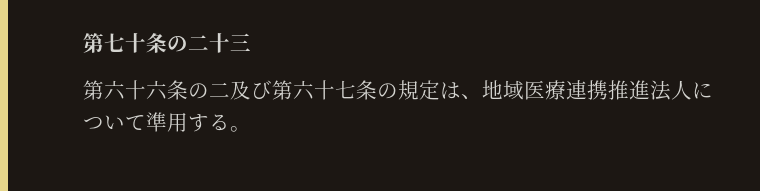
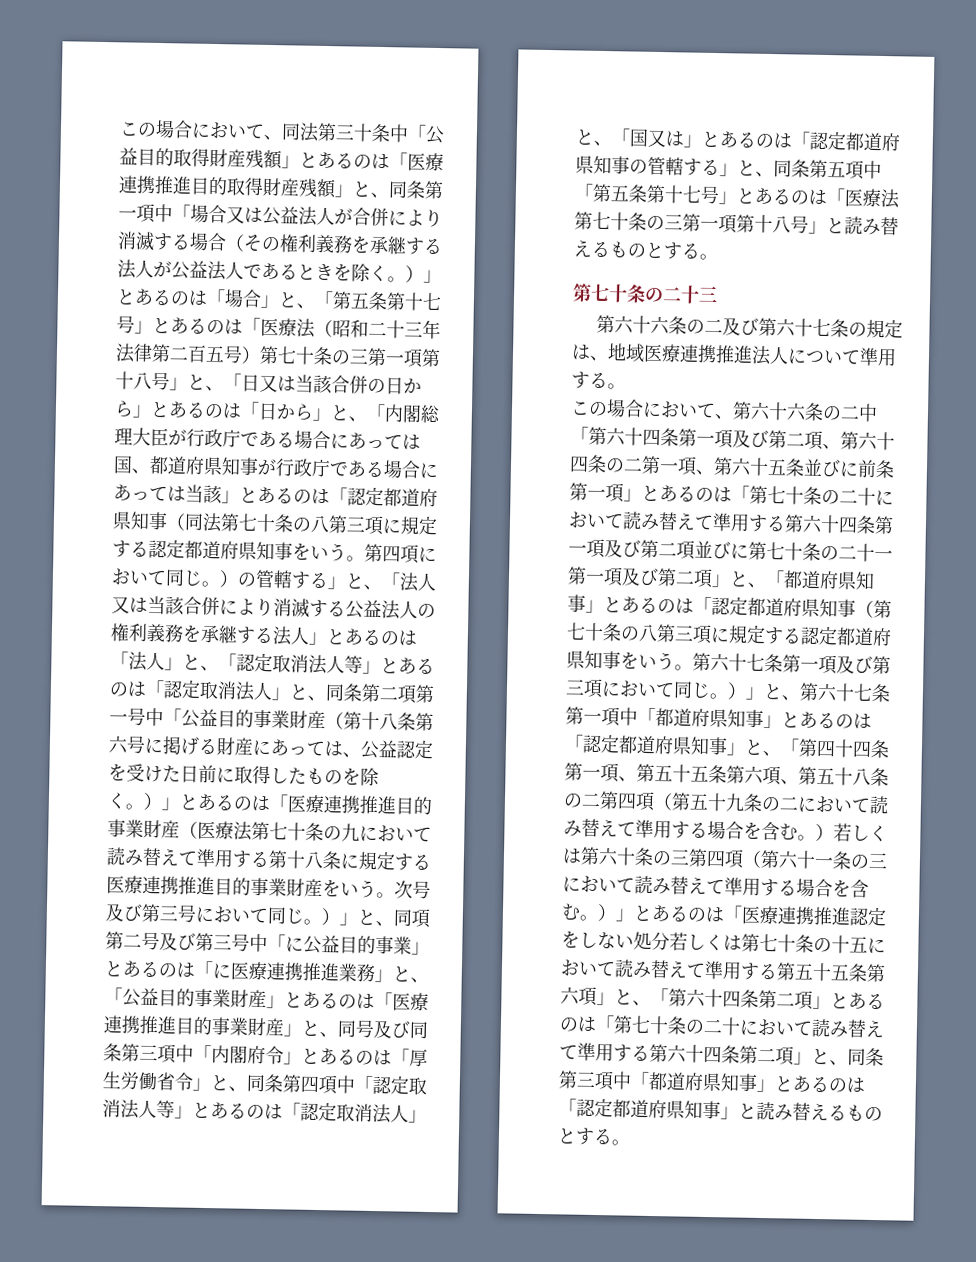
+ この場合において、同法第三十条中「公益目的取得財産残額」とあるのは「医療連携推進目的取得財産残額」と、同条第一項中「場合又は公益法人が合併により消滅する場合（その権利義務を承継する法人が公益法人であるときを除く。）」とあるのは「場合」と、「第五条第十七号」とあるのは「医療法（昭和二十三年法律第二百五号）第七十条の三第一項第十八号」と、「日又は当該合併の日から」とあるのは「日から」と、「内閣総理大臣が行政庁である場合にあっては国、都道府県知事が行政庁である場合にあっては当該」とあるのは「認定都道府県知事（同法第七十条の八第三項に規定する認定都道府県知事をいう。第四項において同じ。）の管轄する」と、「法人又は当該合併により消滅する公益法人の権利義務を承継する法人」とあるのは「法人」と、「認定取消法人等」とあるのは「認定取消法人」と、同条第二項第一号中「公益目的事業財産（第十八条第六号に掲げる財産にあっては、公益認定を受けた日前に取得したものを除く。）」とあるのは「医療連携推進目的事業財産（医療法第七十条の九において読み替えて準用する第十八条に規定する医療連携推進目的事業財産をいう。次号及び第三号において同じ。）」と、同項第二号及び第三号中「に公益目的事業」とあるのは「に医療連携推進業務」と、「公益目的事業財産」とあるのは「医療連携推進目的事業財産」と、同号及び同条第三項中「内閣府令」とあるのは「厚生労働省令」と、同条第四項中「認定取消法人等」とあるのは「認定取消法人」と、「国又は」とあるのは「認定都道府県知事の管轄する」と、同条第五項中「第五条第十七号」とあるのは「医療法第七十条の三第一項第十八号」と読み替えるものとする。
+ この場合において、第六十六条の二中「第六十四条第一項及び第二項、第六十四条の二第一項、第六十五条並びに前条第一項」とあるのは「第七十条の二十において読み替えて準用する第六十四条第一項及び第二項並びに第七十条の二十一第一項及び第二項」と、「都道府県知事」とあるのは「認定都道府県知事（第七十条の八第三項に規定する認定都道府県知事をいう。第六十七条第一項及び第三項において同じ。）」と、第六十七条第一項中「都道府県知事」とあるのは「認定都道府県知事」と、「第四十四条第一項、第五十五条第六項、第五十八条の二第四項（第五十九条の二において読み替えて準用する場合を含む。）若しくは第六十条の三第四項（第六十一条の三において読み替えて準用する場合を含む。）」とあるのは「医療連携推進認定をしない処分若しくは第七十条の十五において読み替えて準用する第五十五条第六項」と、「第六十四条第二項」とあるのは「第七十条の二十において読み替えて準用する第六十四条第二項」と、同条第三項中「都道府県知事」とあるのは「認定都道府県知事」と読み替えるものとする。

